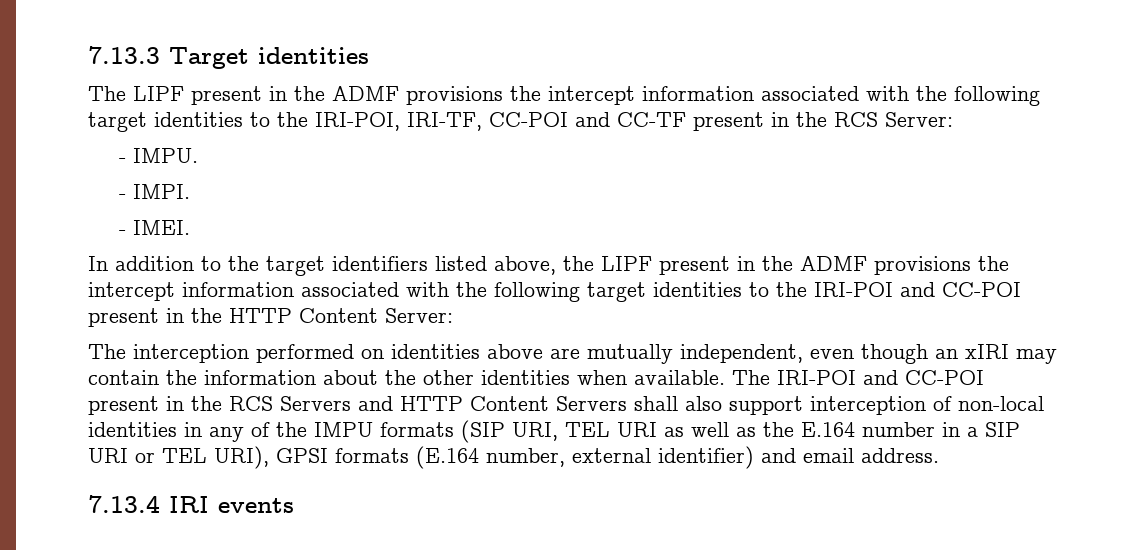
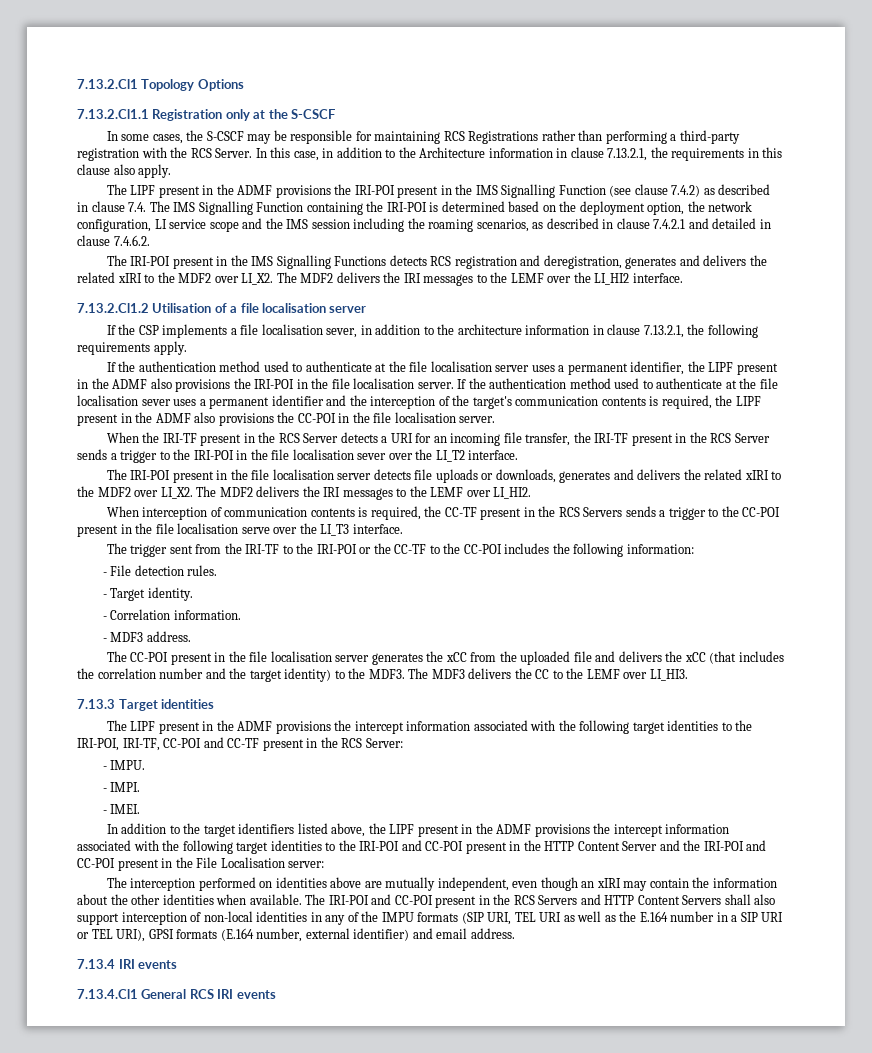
+ 7.13.2.Cl1 Topology Options
+ 7.13.2.Cl1.1 Registration only at the S-CSCF
+ In some cases, the S-CSCF may be responsible for maintaining RCS Registrations rather than performing a third-party registration with the RCS Server. In this case, in addition to the Architecture information in clause 7.13.2.1, the requirements in this clause also apply.
+ The LIPF present in the ADMF provisions the IRI-POI present in the IMS Signalling Function (see clause 7.4.2) as described in clause 7.4. The IMS Signalling Function containing the IRI-POI is determined based on the deployment option, the network configuration, LI service scope and the IMS session including the roaming scenarios, as described in clause 7.4.2.1 and detailed in clause 7.4.6.2.
+ The IRI-POI present in the IMS Signalling Functions detects RCS registration and deregistration, generates and delivers the related xIRI to the MDF2 over LI_X2. The MDF2 delivers the IRI messages to the LEMF over the LI_HI2 interface.
+ 7.13.2.Cl1.2 Utilisation of a file localisation server
+ If the CSP implements a file localisation sever, in addition to the architecture information in clause 7.13.2.1, the following requirements apply.
+ If the authentication method used to authenticate at the file localisation server uses a permanent identifier, the LIPF present in the ADMF also provisions the IRI-POI in the file localisation server. If the authentication method used to authenticate at the file localisation sever uses a permanent identifier and the interception of the target's communication contents is required, the LIPF present in the ADMF also provisions the CC-POI in the file localisation server.
+ When the IRI-TF present in the RCS Server detects a URI for an incoming file transfer, the IRI-TF present in the RCS Server sends a trigger to the IRI-POI in the file localisation sever over the LI_T2 interface.
+ The IRI-POI present in the file localisation server detects file uploads or downloads, generates and delivers the related xIRI to the MDF2 over LI_X2. The MDF2 delivers the IRI messages to the LEMF over LI_HI2.
+ When interception of communication contents is required, the CC-TF present in the RCS Servers sends a trigger to the CC-POI present in the file localisation serve over the LI_T3 interface.
+ The trigger sent from the IRI-TF to the IRI-POI or the CC-TF to the CC-POI includes the following information:
+ - File detection rules.
+ - Target identity.
+ - Correlation information.
+ - MDF3 address.
+ The CC-POI present in the file localisation server generates the xCC from the uploaded file and delivers the xCC (that includes the correlation number and the target identity) to the MDF3. The MDF3 delivers the CC to the LEMF over LI_HI3.
- In addition to the target identifiers listed above, the LIPF present in the ADMF provisions the intercept information associated with the following target identities to the IRI-POI and CC-POI present in the HTTP Content Server:
+ In addition to the target identifiers listed above, the LIPF present in the ADMF provisions the intercept information associated with the following target identities to the IRI-POI and CC-POI present in the HTTP Content Server and the IRI-POI and CC-POI present in the File Localisation server:
+ 7.13.4.Cl1 General RCS IRI events

